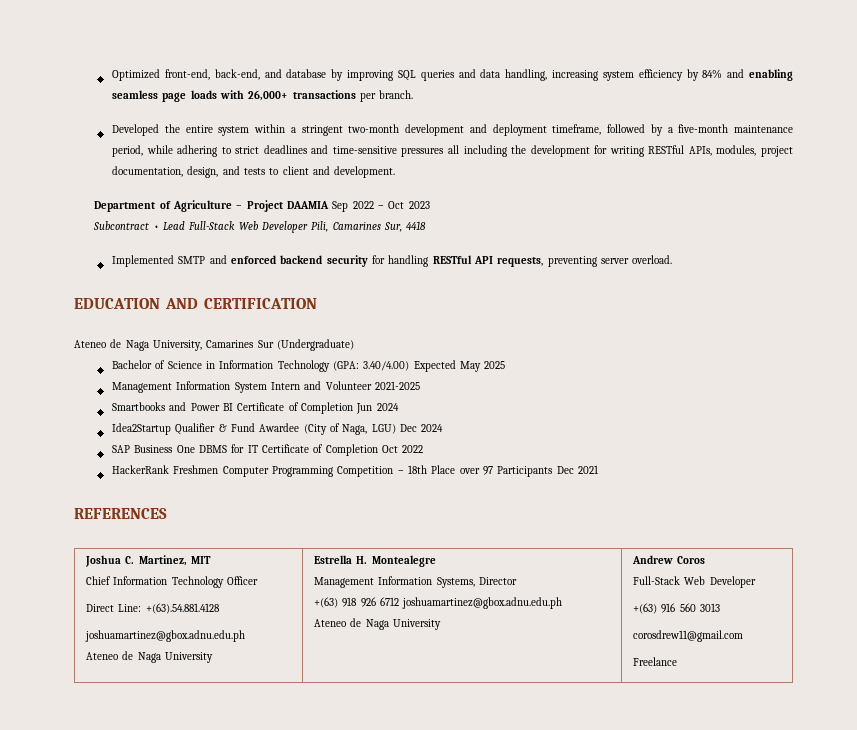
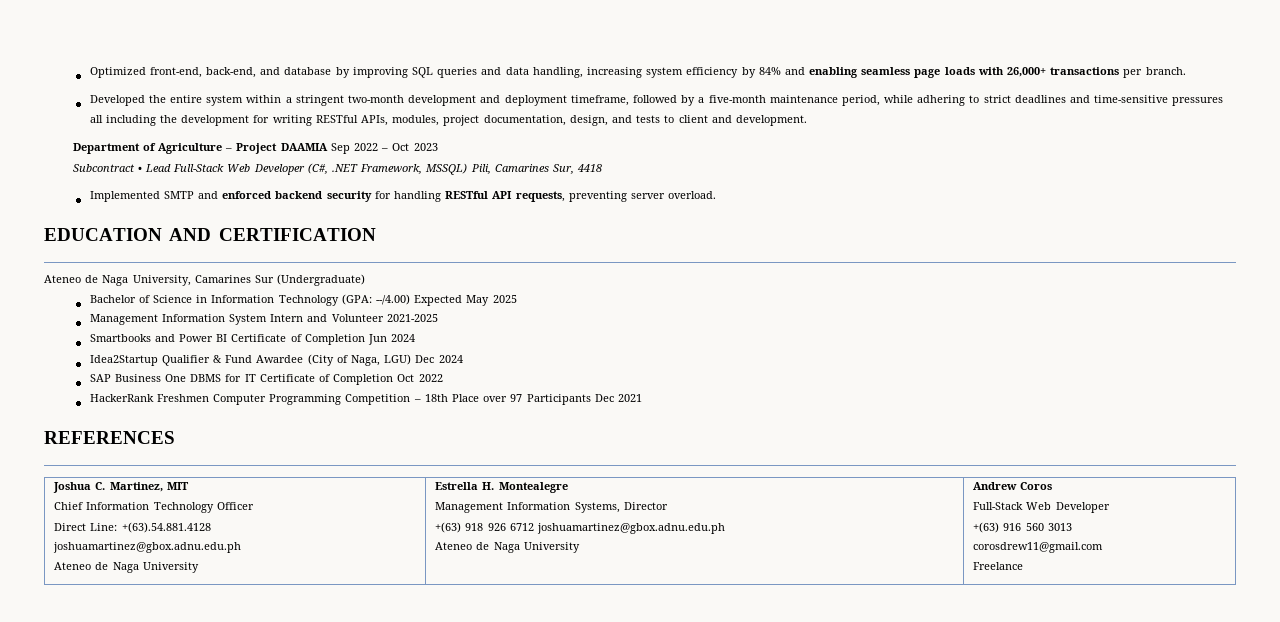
- Subcontract • Lead Full-Stack Web Developer Pili, Camarines Sur, 4418
+ Subcontract • Lead Full-Stack Web Developer (C#, .NET Framework, MSSQL) Pili, Camarines Sur, 4418
- Bachelor of Science in Information Technology (GPA: 3.40/4.00) Expected May 2025
+ Bachelor of Science in Information Technology (GPA: --/4.00) Expected May 2025

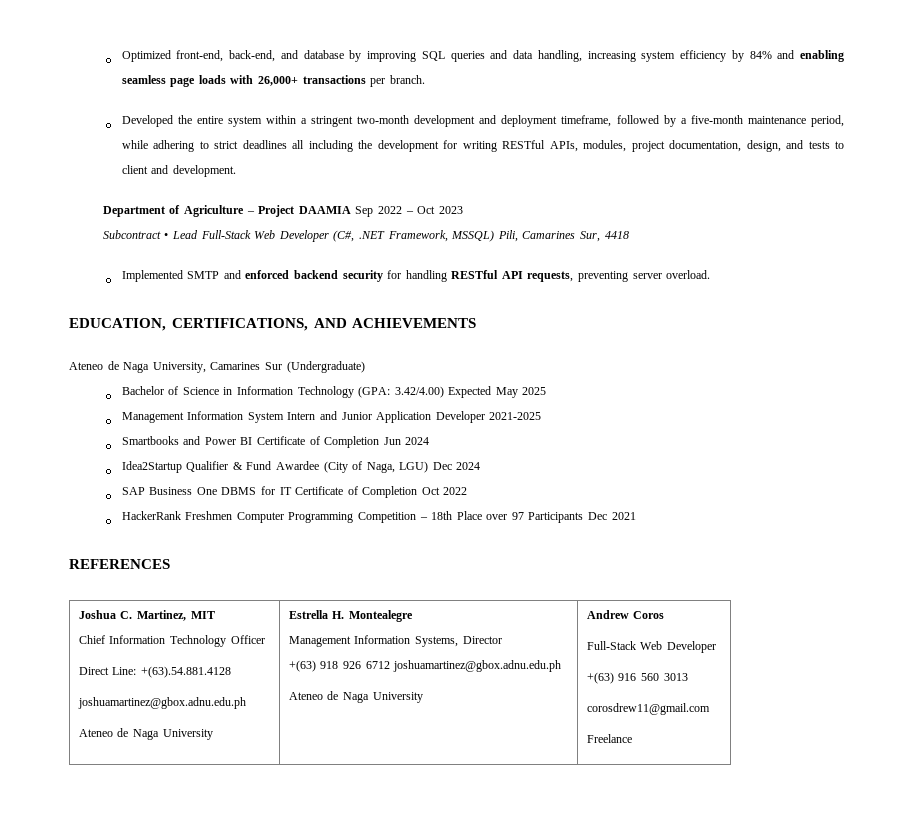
- Developed the entire system within a stringent two-month development and deployment timeframe, followed by a five-month maintenance period, while adhering to strict deadlines and time-sensitive pressures all including the development for writing RESTful APIs, modules, project documentation, design, and tests to client and development.
+ Developed the entire system within a stringent two-month development and deployment timeframe, followed by a five-month maintenance period, while adhering to strict deadlines all including the development for writing RESTful APIs, modules, project documentation, design, and tests to client and development.
- EDUCATION AND CERTIFICATION
+ EDUCATION, CERTIFICATIONS, AND ACHIEVEMENTS
- Bachelor of Science in Information Technology (GPA: --/4.00) Expected May 2025
+ Bachelor of Science in Information Technology (GPA: 3.42/4.00) Expected May 2025
- Management Information System Intern and Volunteer 2021-2025
+ Management Information System Intern and Junior Application Developer 2021-2025

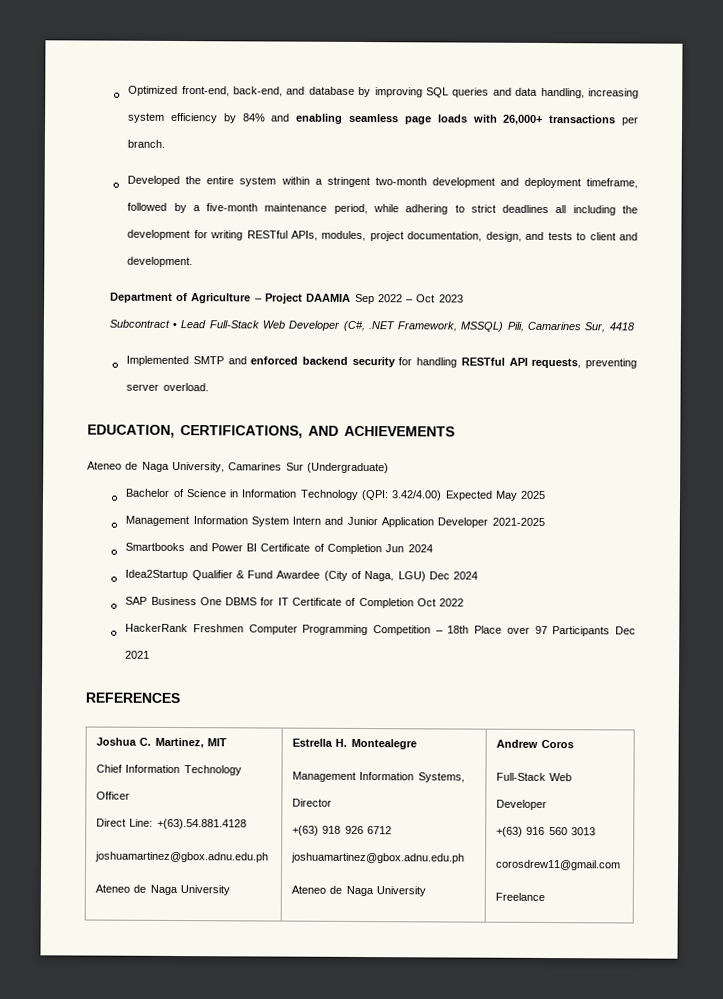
- Bachelor of Science in Information Technology (GPA: 3.42/4.00) Expected May 2025
+ Bachelor of Science in Information Technology (QPI: 3.42/4.00) Expected May 2025

